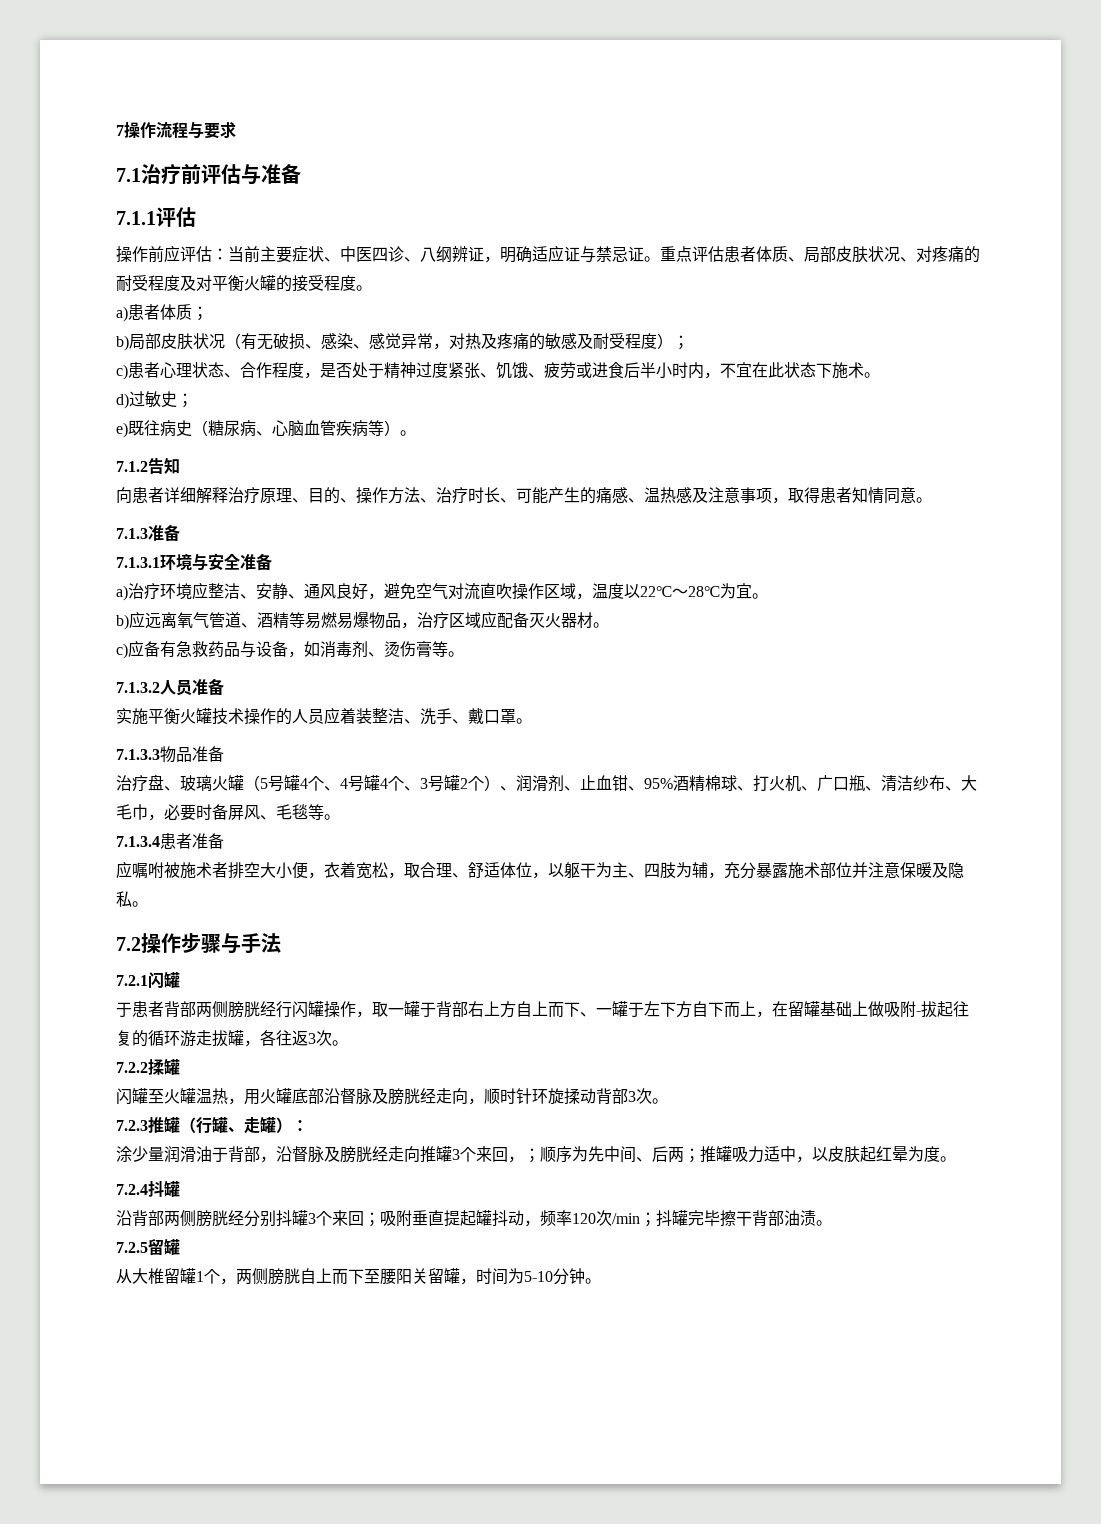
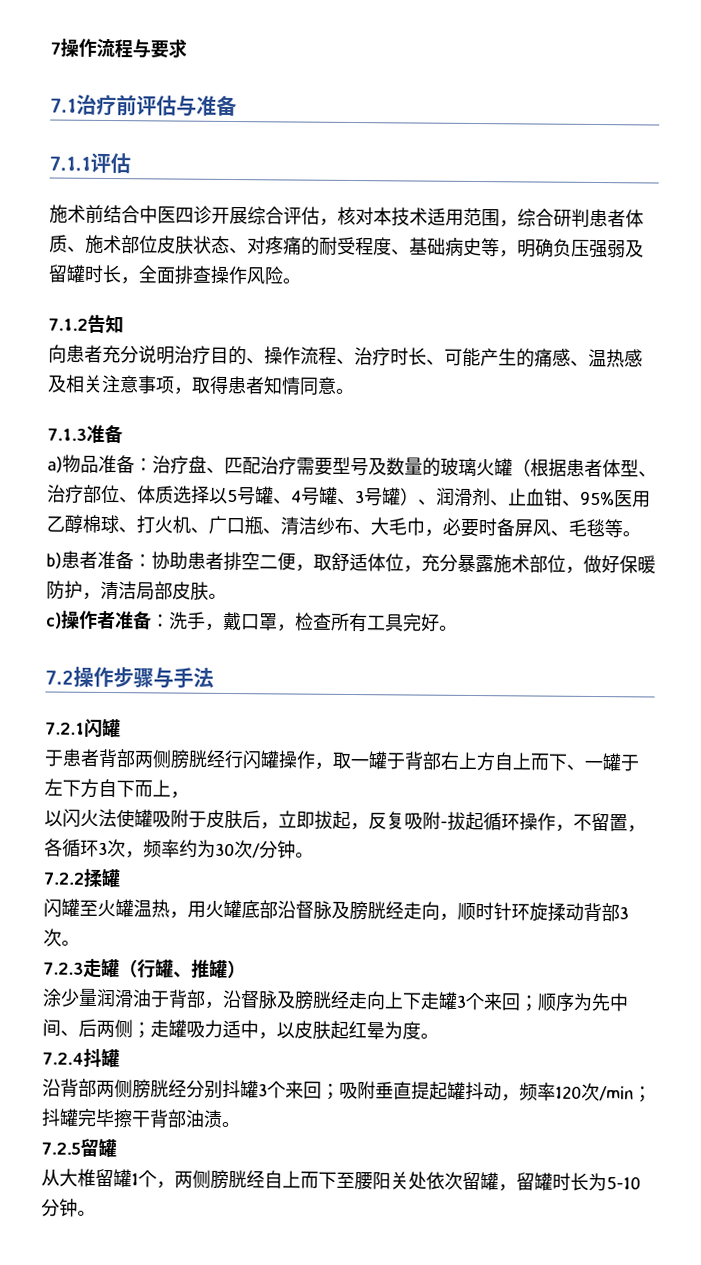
- 操作前应评估：当前主要症状、中医四诊、八纲辨证，明确适应证与禁忌证。重点评估患者体质、局部皮肤状况、对疼痛的耐受程度及对平衡火罐的接受程度。
- a)患者体质；
- b)局部皮肤状况（有无破损、感染、感觉异常，对热及疼痛的敏感及耐受程度）；
- c)患者心理状态、合作程度，是否处于精神过度紧张、饥饿、疲劳或进食后半小时内，不宜在此状态下施术。
- d)过敏史；
- e)既往病史（糖尿病、心脑血管疾病等）。
+ 施术前结合中医四诊开展综合评估，核对本技术适用范围，综合研判患者体质、施术部位皮肤状态、对疼痛的耐受程度、基础病史等，明确负压强弱及留罐时长，全面排查操作风险。
- 向患者详细解释治疗原理、目的、操作方法、治疗时长、可能产生的痛感、温热感及注意事项，取得患者知情同意。
+ 向患者充分说明治疗目的、操作流程、治疗时长、可能产生的痛感、温热感及相关注意事项，取得患者知情同意。
- 7.1.3.1环境与安全准备
- a)治疗环境应整洁、安静、通风良好，避免空气对流直吹操作区域，温度以22℃～28℃为宜。
- b)应远离氧气管道、酒精等易燃易爆物品，治疗区域应配备灭火器材。
- c)应备有急救药品与设备，如消毒剂、烫伤膏等。
- 7.1.3.2人员准备
- 实施平衡火罐技术操作的人员应着装整洁、洗手、戴口罩。
- 7.1.3.3物品准备
- 治疗盘、玻璃火罐（5号罐4个、4号罐4个、3号罐2个）、润滑剂、止血钳、95%酒精棉球、打火机、广口瓶、清洁纱布、大毛巾，必要时备屏风、毛毯等。
+ a)物品准备：治疗盘、匹配治疗需要型号及数量的玻璃火罐（根据患者体型、治疗部位、体质选择以5号罐、4号罐、3号罐）、润滑剂、止血钳、95%医用乙醇棉球、打火机、广口瓶、清洁纱布、大毛巾，必要时备屏风、毛毯等。
- 7.1.3.4患者准备
- 应嘱咐被施术者排空大小便，衣着宽松，取合理、舒适体位，以躯干为主、四肢为辅，充分暴露施术部位并注意保暖及隐私。
+ b)患者准备：协助患者排空二便，取舒适体位，充分暴露施术部位，做好保暖防护，清洁局部皮肤。
+ c)操作者准备：洗手，戴口罩，检查所有工具完好。
- 于患者背部两侧膀胱经行闪罐操作，取一罐于背部右上方自上而下、一罐于左下方自下而上，在留罐基础上做吸附-拔起往复的循环游走拔罐，各往返3次。
+ 于患者背部两侧膀胱经行闪罐操作，取一罐于背部右上方自上而下、一罐于左下方自下而上，
+ 以闪火法使罐吸附于皮肤后，立即拔起，反复吸附-拔起循环操作，不留置，各循环3次，频率约为30次/分钟。
- 7.2.3推罐（行罐、走罐）：
+ 7.2.3走罐（行罐、推罐）
- 涂少量润滑油于背部，沿督脉及膀胱经走向推罐3个来回，；顺序为先中间、后两；推罐吸力适中，以皮肤起红晕为度。
+ 涂少量润滑油于背部，沿督脉及膀胱经走向上下走罐3个来回；顺序为先中间、后两侧；走罐吸力适中，以皮肤起红晕为度。
- 从大椎留罐1个，两侧膀胱自上而下至腰阳关留罐，时间为5-10分钟。
+ 从大椎留罐1个，两侧膀胱经自上而下至腰阳关处依次留罐，留罐时长为5-10分钟。

